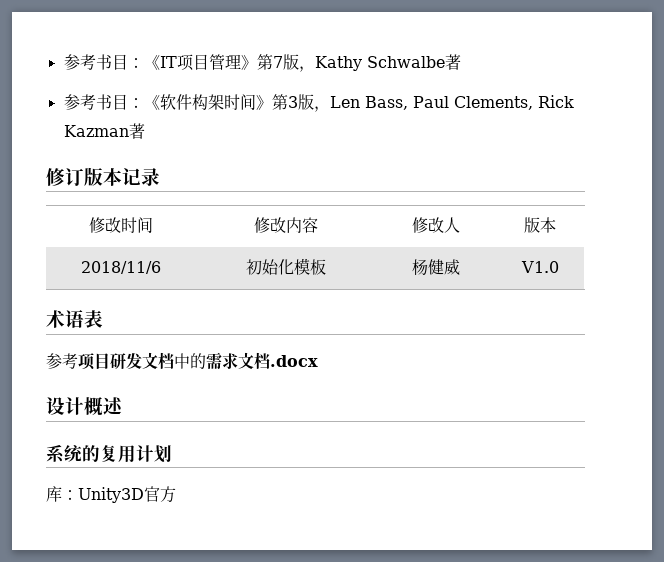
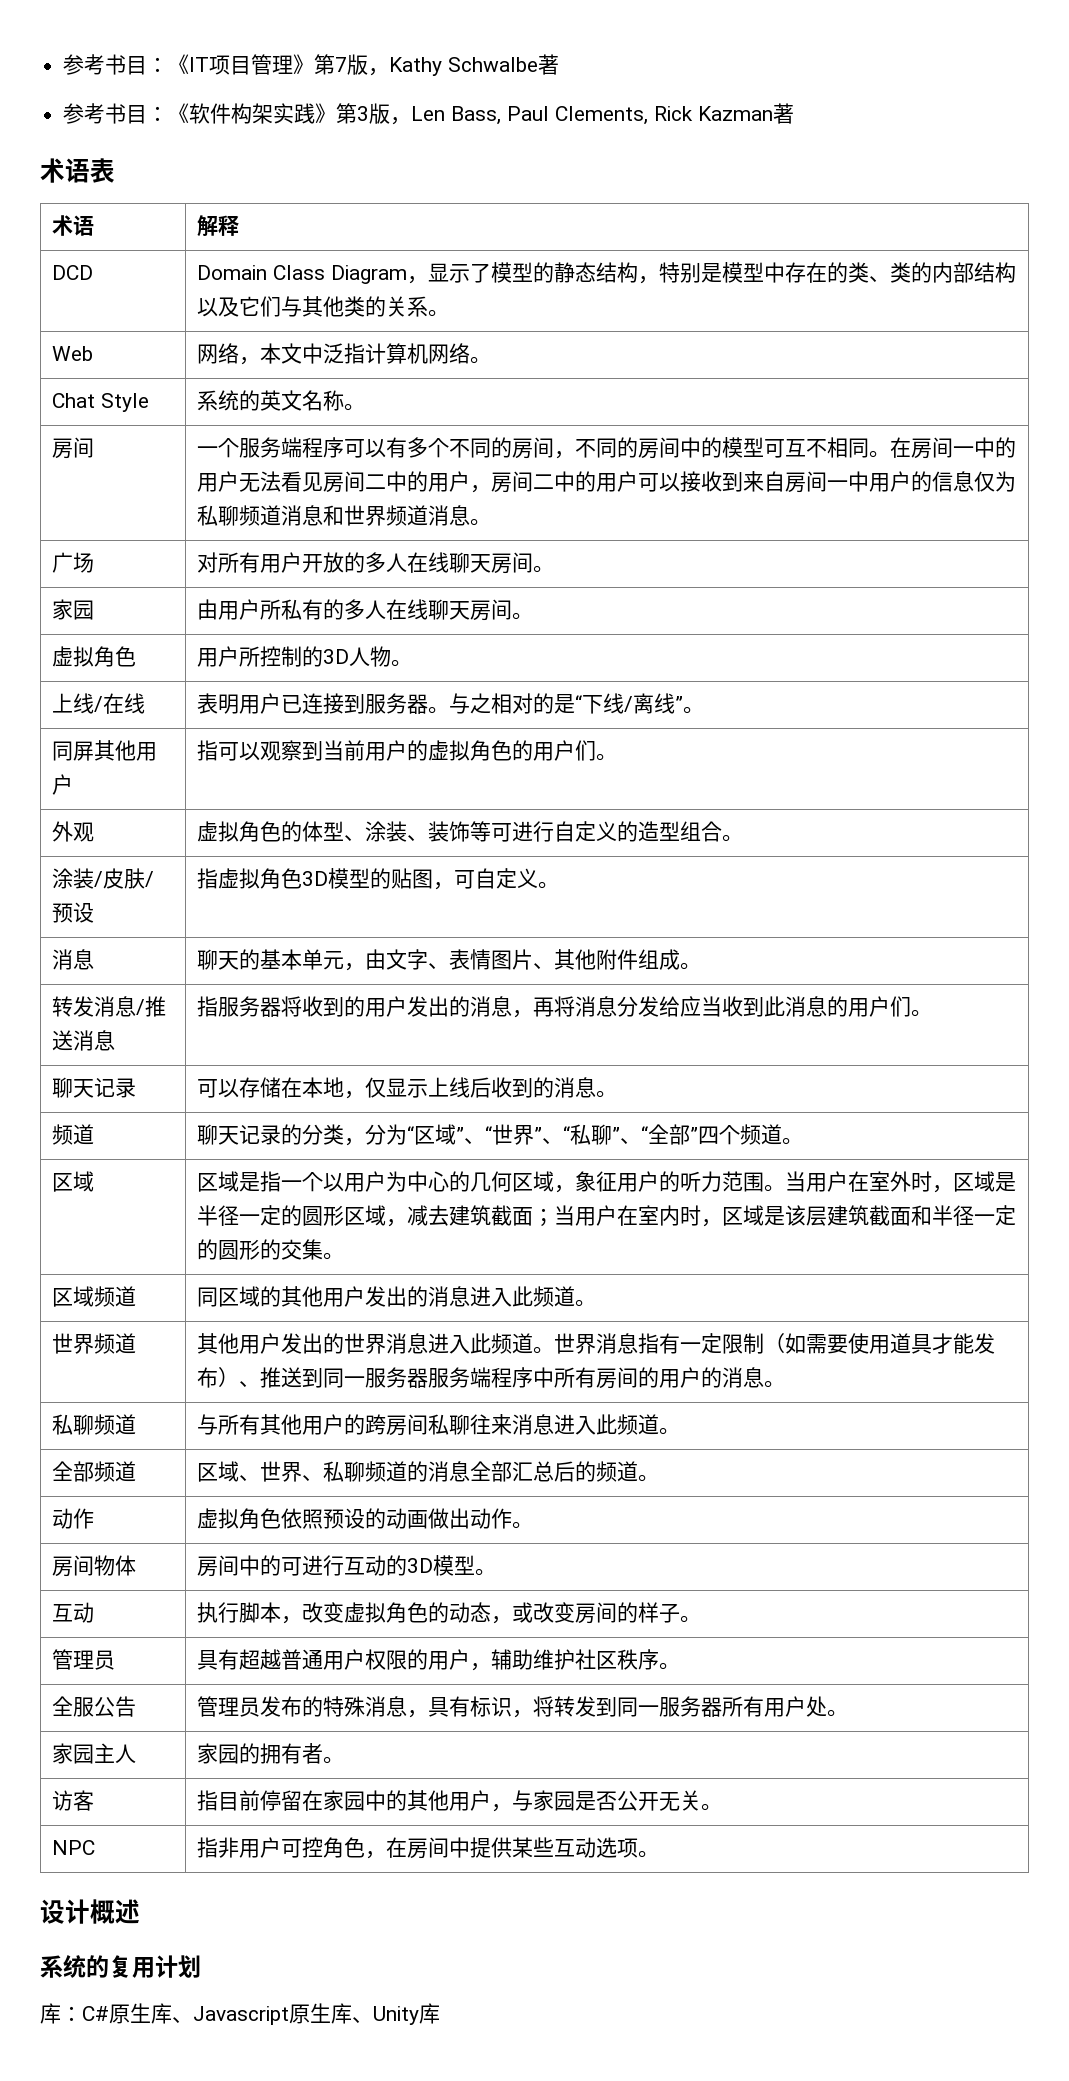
- 参考书目：《软件构架时间》第3版，Len Bass, Paul Clements, Rick Kazman著
+ 参考书目：《软件构架实践》第3版，Len Bass, Paul Clements, Rick Kazman著
- 修订版本记录
- 修改时间 | 修改内容 | 修改人 | 版本
- 2018/11/6 | 初始化模板 | 杨健威 | V1.0
  术语表
- 参考项目研发文档中的需求文档.docx
+ 术语 | 解释
+ DCD | Domain Class Diagram，显示了模型的静态结构，特别是模型中存在的类、类的内部结构以及它们与其他类的关系。
+ Web | 网络，本文中泛指计算机网络。
+ Chat Style | 系统的英文名称。
+ 房间 | 一个服务端程序可以有多个不同的房间，不同的房间中的模型可互不相同。在房间一中的用户无法看见房间二中的用户，房间二中的用户可以接收到来自房间一中用户的信息仅为私聊频道消息和世界频道消息。
+ 广场 | 对所有用户开放的多人在线聊天房间。
+ 家园 | 由用户所私有的多人在线聊天房间。
+ 虚拟角色 | 用户所控制的3D人物。
+ 上线/在线 | 表明用户已连接到服务器。与之相对的是“下线/离线”。
+ 同屏其他用户 | 指可以观察到当前用户的虚拟角色的用户们。
+ 外观 | 虚拟角色的体型、涂装、装饰等可进行自定义的造型组合。
+ 涂装/皮肤/预设 | 指虚拟角色3D模型的贴图，可自定义。
+ 消息 | 聊天的基本单元，由文字、表情图片、其他附件组成。
+ 转发消息/推送消息 | 指服务器将收到的用户发出的消息，再将消息分发给应当收到此消息的用户们。
+ 聊天记录 | 可以存储在本地，仅显示上线后收到的消息。
+ 频道 | 聊天记录的分类，分为“区域”、“世界”、“私聊”、“全部”四个频道。
+ 区域 | 区域是指一个以用户为中心的几何区域，象征用户的听力范围。当用户在室外时，区域是半径一定的圆形区域，减去建筑截面；当用户在室内时，区域是该层建筑截面和半径一定的圆形的交集。
+ 区域频道 | 同区域的其他用户发出的消息进入此频道。
+ 世界频道 | 其他用户发出的世界消息进入此频道。世界消息指有一定限制（如需要使用道具才能发布）、推送到同一服务器服务端程序中所有房间的用户的消息。
+ 私聊频道 | 与所有其他用户的跨房间私聊往来消息进入此频道。
+ 全部频道 | 区域、世界、私聊频道的消息全部汇总后的频道。
+ 动作 | 虚拟角色依照预设的动画做出动作。
+ 房间物体 | 房间中的可进行互动的3D模型。
+ 互动 | 执行脚本，改变虚拟角色的动态，或改变房间的样子。
+ 管理员 | 具有超越普通用户权限的用户，辅助维护社区秩序。
+ 全服公告 | 管理员发布的特殊消息，具有标识，将转发到同一服务器所有用户处。
+ 家园主人 | 家园的拥有者。
+ 访客 | 指目前停留在家园中的其他用户，与家园是否公开无关。
+ NPC | 指非用户可控角色，在房间中提供某些互动选项。
- 库：Unity3D官方
+ 库：C#原生库、Javascript原生库、Unity库

